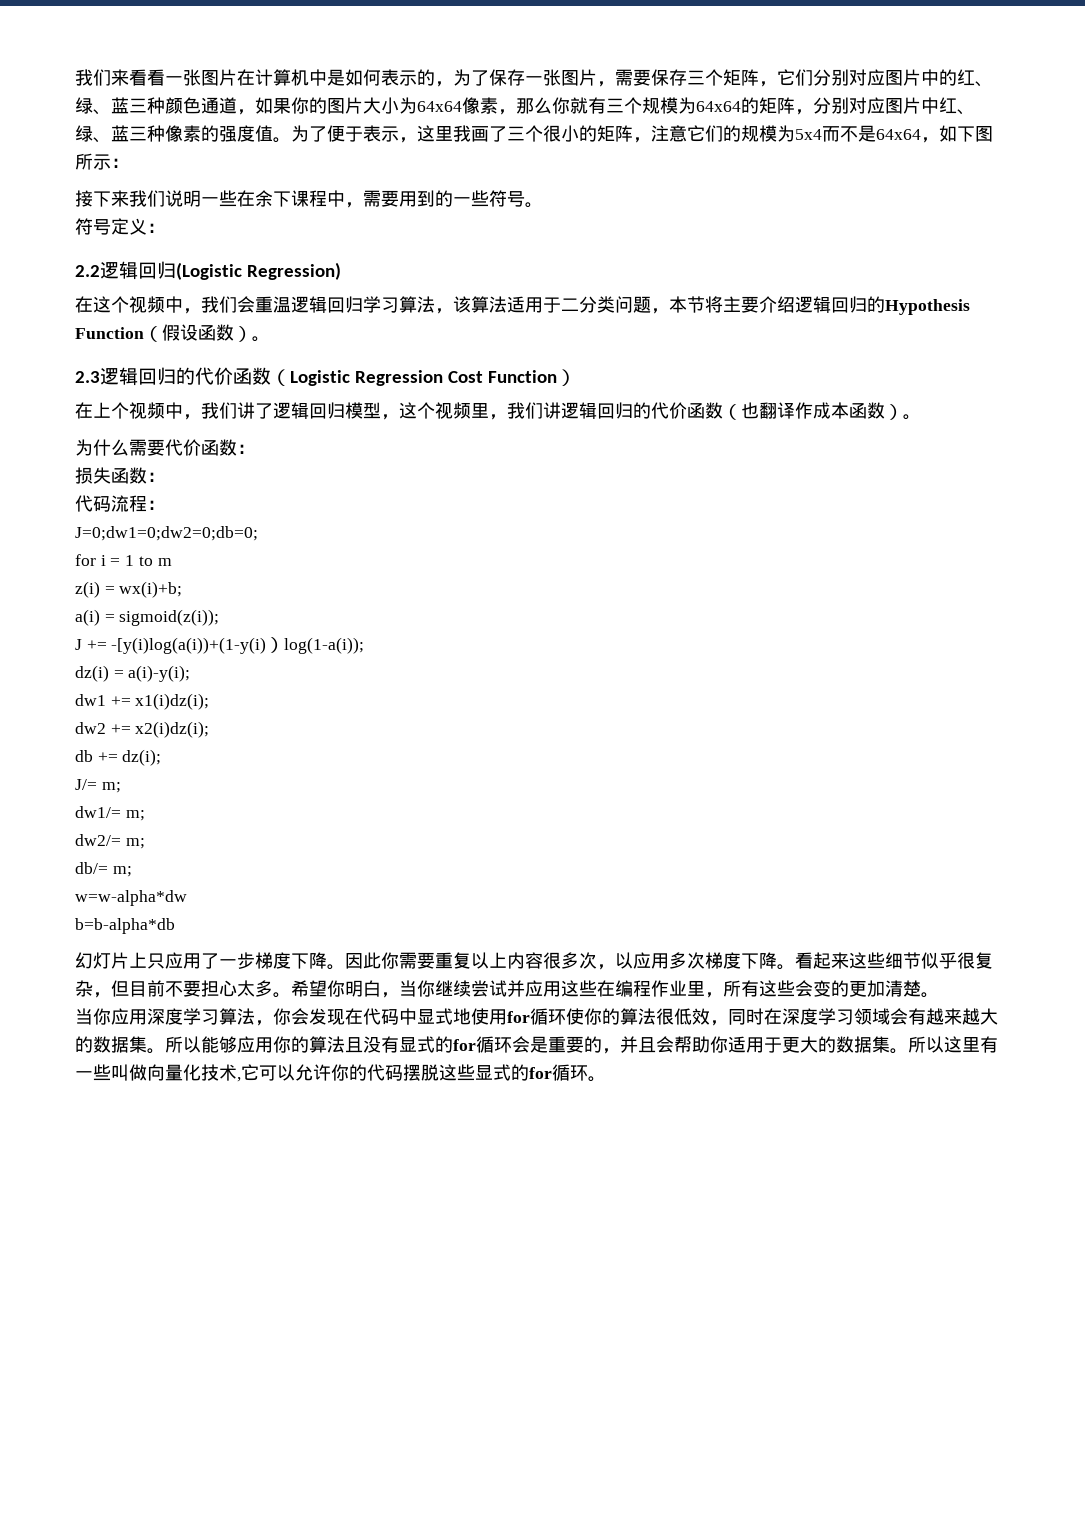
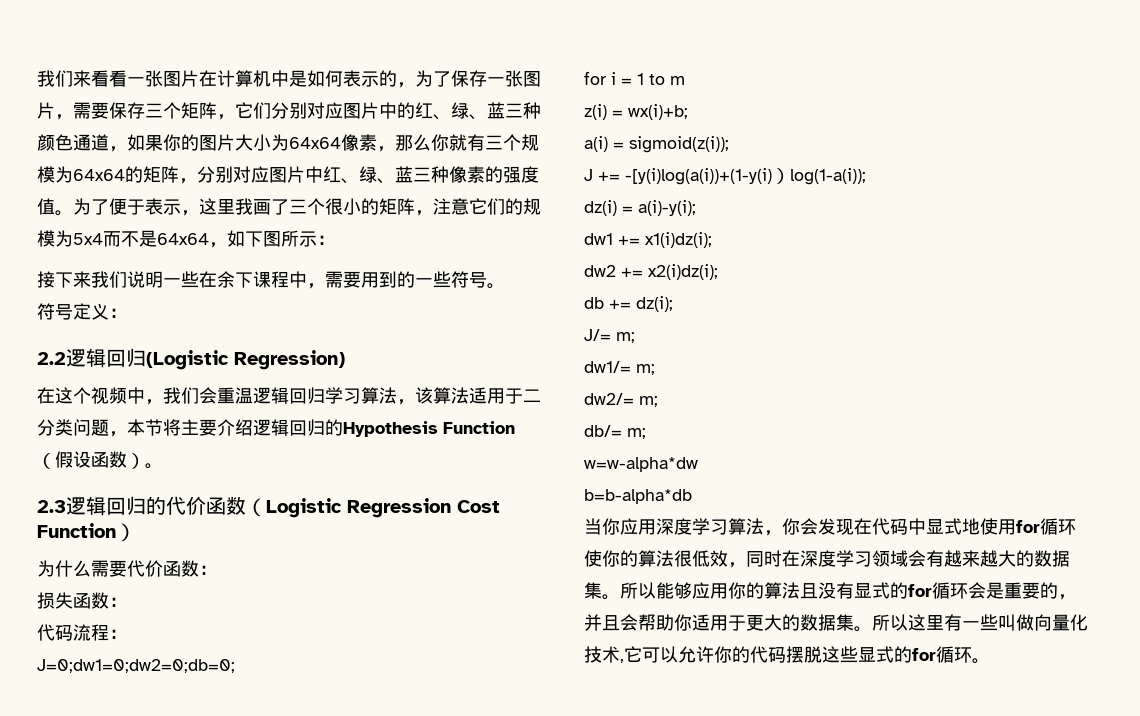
- 在上个视频中，我们讲了逻辑回归模型，这个视频里，我们讲逻辑回归的代价函数（也翻译作成本函数）。
- 幻灯片上只应用了一步梯度下降。因此你需要重复以上内容很多次，以应用多次梯度下降。看起来这些细节似乎很复杂，但目前不要担心太多。希望你明白，当你继续尝试并应用这些在编程作业里，所有这些会变的更加清楚。

